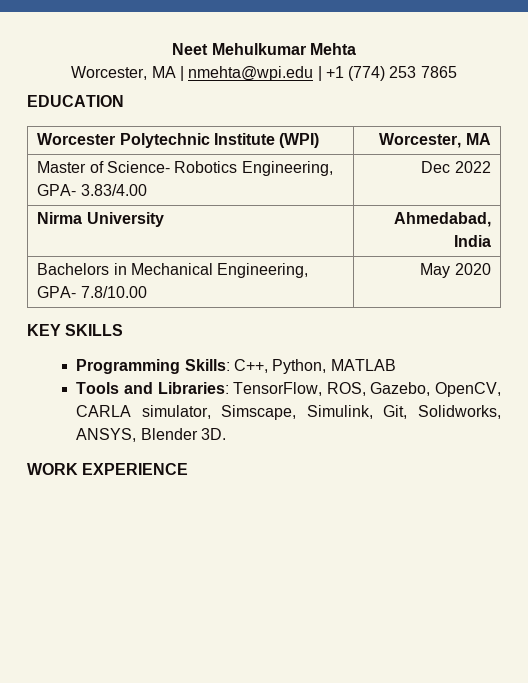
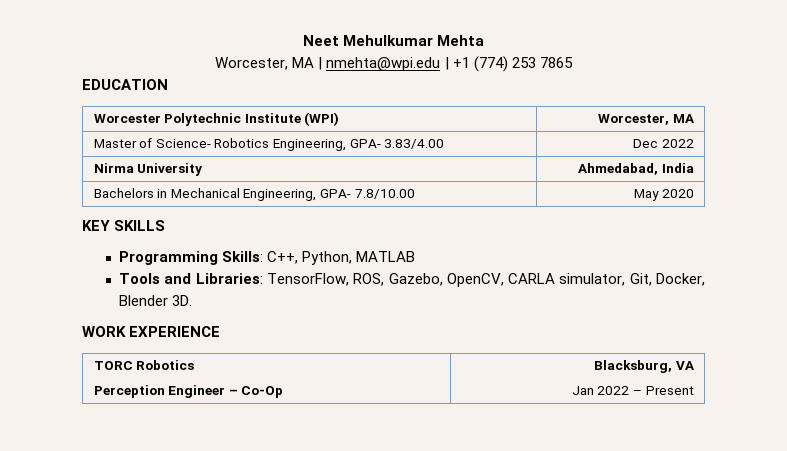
- Tools and Libraries: TensorFlow, ROS, Gazebo, OpenCV, CARLA simulator, Simscape, Simulink, Git, Solidworks, ANSYS, Blender 3D.
+ Tools and Libraries: TensorFlow, ROS, Gazebo, OpenCV, CARLA simulator, Git, Docker, Blender 3D.
+ TORC Robotics
+ Perception Engineer – Co-Op | Blacksburg, VA
+ Jan 2022 – Present

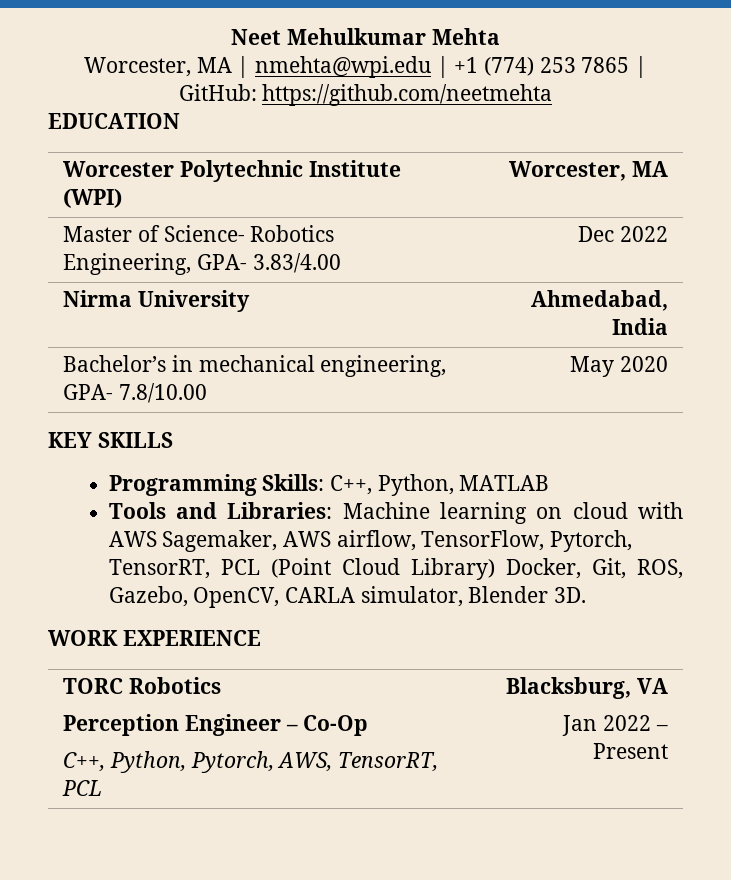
- Worcester, MA | nmehta@wpi.edu | +1 (774) 253 7865
+ Worcester, MA | nmehta@wpi.edu | +1 (774) 253 7865 | GitHub: https://github.com/neetmehta
- Bachelors in Mechanical Engineering, GPA- 7.8/10.00 | May 2020
+ Bachelor’s in mechanical engineering, GPA- 7.8/10.00 | May 2020
- Tools and Libraries: TensorFlow, ROS, Gazebo, OpenCV, CARLA simulator, Git, Docker, Blender 3D.
+ Tools and Libraries: Machine learning on cloud with AWS Sagemaker, AWS airflow, TensorFlow, Pytorch, TensorRT, PCL (Point Cloud Library) Docker, Git, ROS, Gazebo, OpenCV, CARLA simulator, Blender 3D.
  TORC Robotics
- Perception Engineer – Co-Op | Blacksburg, VA
+ Perception Engineer – Co-Op
+ C++, Python, Pytorch, AWS, TensorRT, PCL | Blacksburg, VA

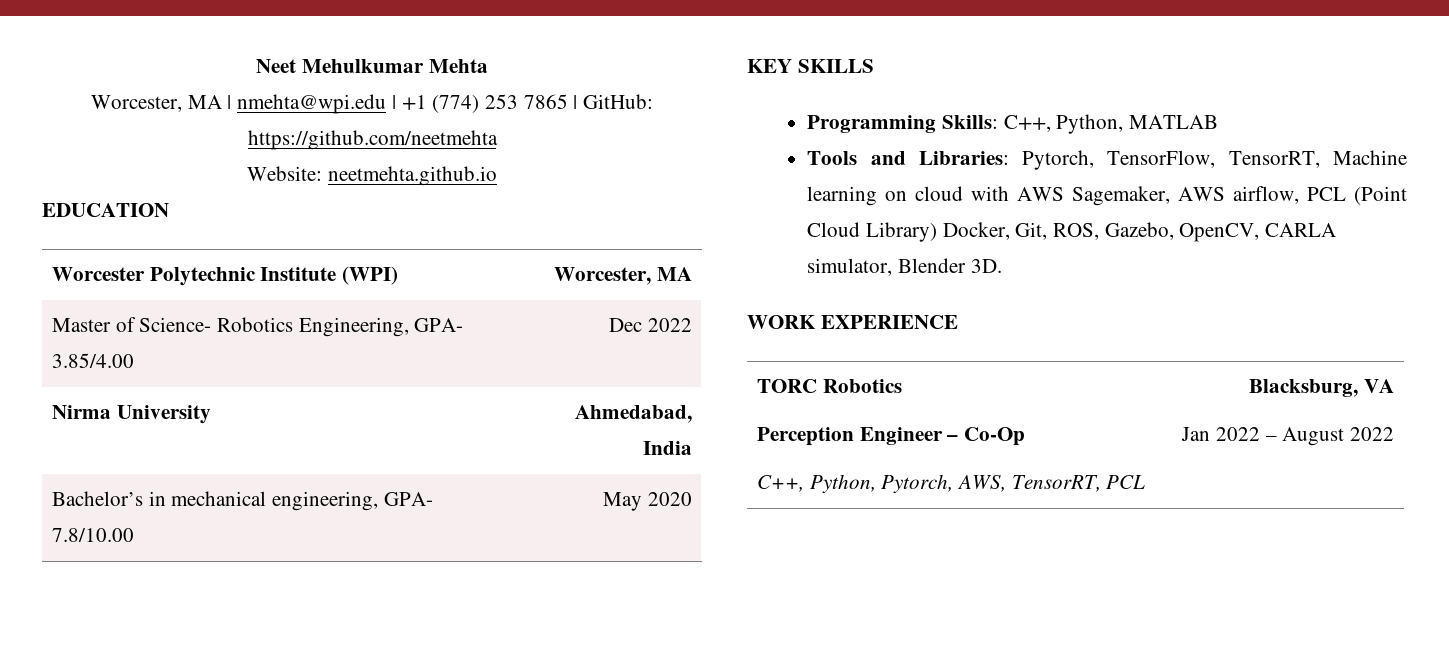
+ Website: neetmehta.github.io
- Master of Science- Robotics Engineering, GPA- 3.83/4.00 | Dec 2022
+ Master of Science- Robotics Engineering, GPA- 3.85/4.00 | Dec 2022
- Tools and Libraries: Machine learning on cloud with AWS Sagemaker, AWS airflow, TensorFlow, Pytorch, TensorRT, PCL (Point Cloud Library) Docker, Git, ROS, Gazebo, OpenCV, CARLA simulator, Blender 3D.
+ Tools and Libraries: Pytorch, TensorFlow, TensorRT, Machine learning on cloud with AWS Sagemaker, AWS airflow, PCL (Point Cloud Library) Docker, Git, ROS, Gazebo, OpenCV, CARLA simulator, Blender 3D.
  TORC Robotics
  Perception Engineer – Co-Op
  C++, Python, Pytorch, AWS, TensorRT, PCL | Blacksburg, VA
- Jan 2022 – Present
+ Jan 2022 – August 2022

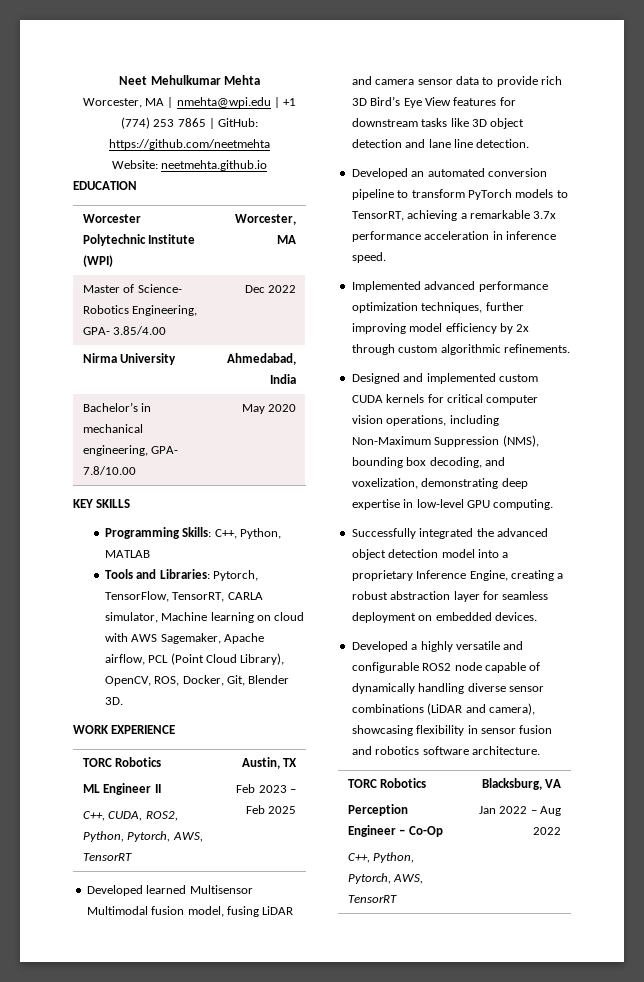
- Tools and Libraries: Pytorch, TensorFlow, TensorRT, Machine learning on cloud with AWS Sagemaker, AWS airflow, PCL (Point Cloud Library) Docker, Git, ROS, Gazebo, OpenCV, CARLA simulator, Blender 3D.
+ Tools and Libraries: Pytorch, TensorFlow, TensorRT, CARLA simulator, Machine learning on cloud with AWS Sagemaker, Apache airflow, PCL (Point Cloud Library), OpenCV, ROS, Docker, Git, Blender 3D.
  WORK EXPERIENCE
  TORC Robotics
+ ML Engineer II
+ C++, CUDA, ROS2, Python, Pytorch, AWS, TensorRT | Austin, TX
+ Feb 2023 – Feb 2025
+ Developed learned Multisensor Multimodal fusion model, fusing LiDAR and camera sensor data to provide rich 3D Bird’s Eye View features for downstream tasks like 3D object detection and lane line detection.
+ Developed an automated conversion pipeline to transform PyTorch models to TensorRT, achieving a remarkable 3.7x performance acceleration in inference speed.
+ Implemented advanced performance optimization techniques, further improving model efficiency by 2x through custom algorithmic refinements.
+ Designed and implemented custom CUDA kernels for critical computer vision operations, including Non-Maximum Suppression (NMS), bounding box decoding, and voxelization, demonstrating deep expertise in low-level GPU computing.
+ Successfully integrated the advanced object detection model into a proprietary Inference Engine, creating a robust abstraction layer for seamless deployment on embedded devices.
+ Developed a highly versatile and configurable ROS2 node capable of dynamically handling diverse sensor combinations (LiDAR and camera), showcasing flexibility in sensor fusion and robotics software architecture.
+ TORC Robotics
  Perception Engineer – Co-Op
- C++, Python, Pytorch, AWS, TensorRT, PCL | Blacksburg, VA
- Jan 2022 – August 2022
+ C++, Python, Pytorch, AWS, TensorRT | Blacksburg, VA
+ Jan 2022 – Aug 2022

